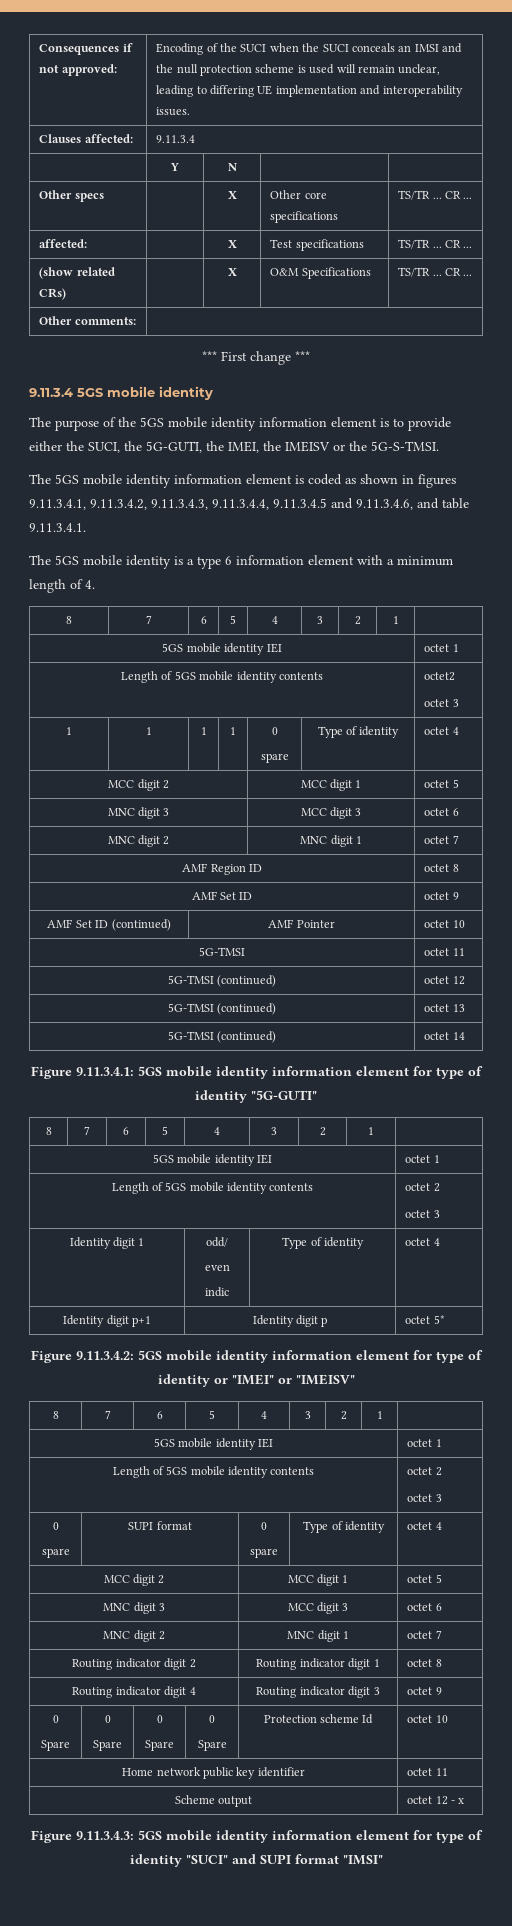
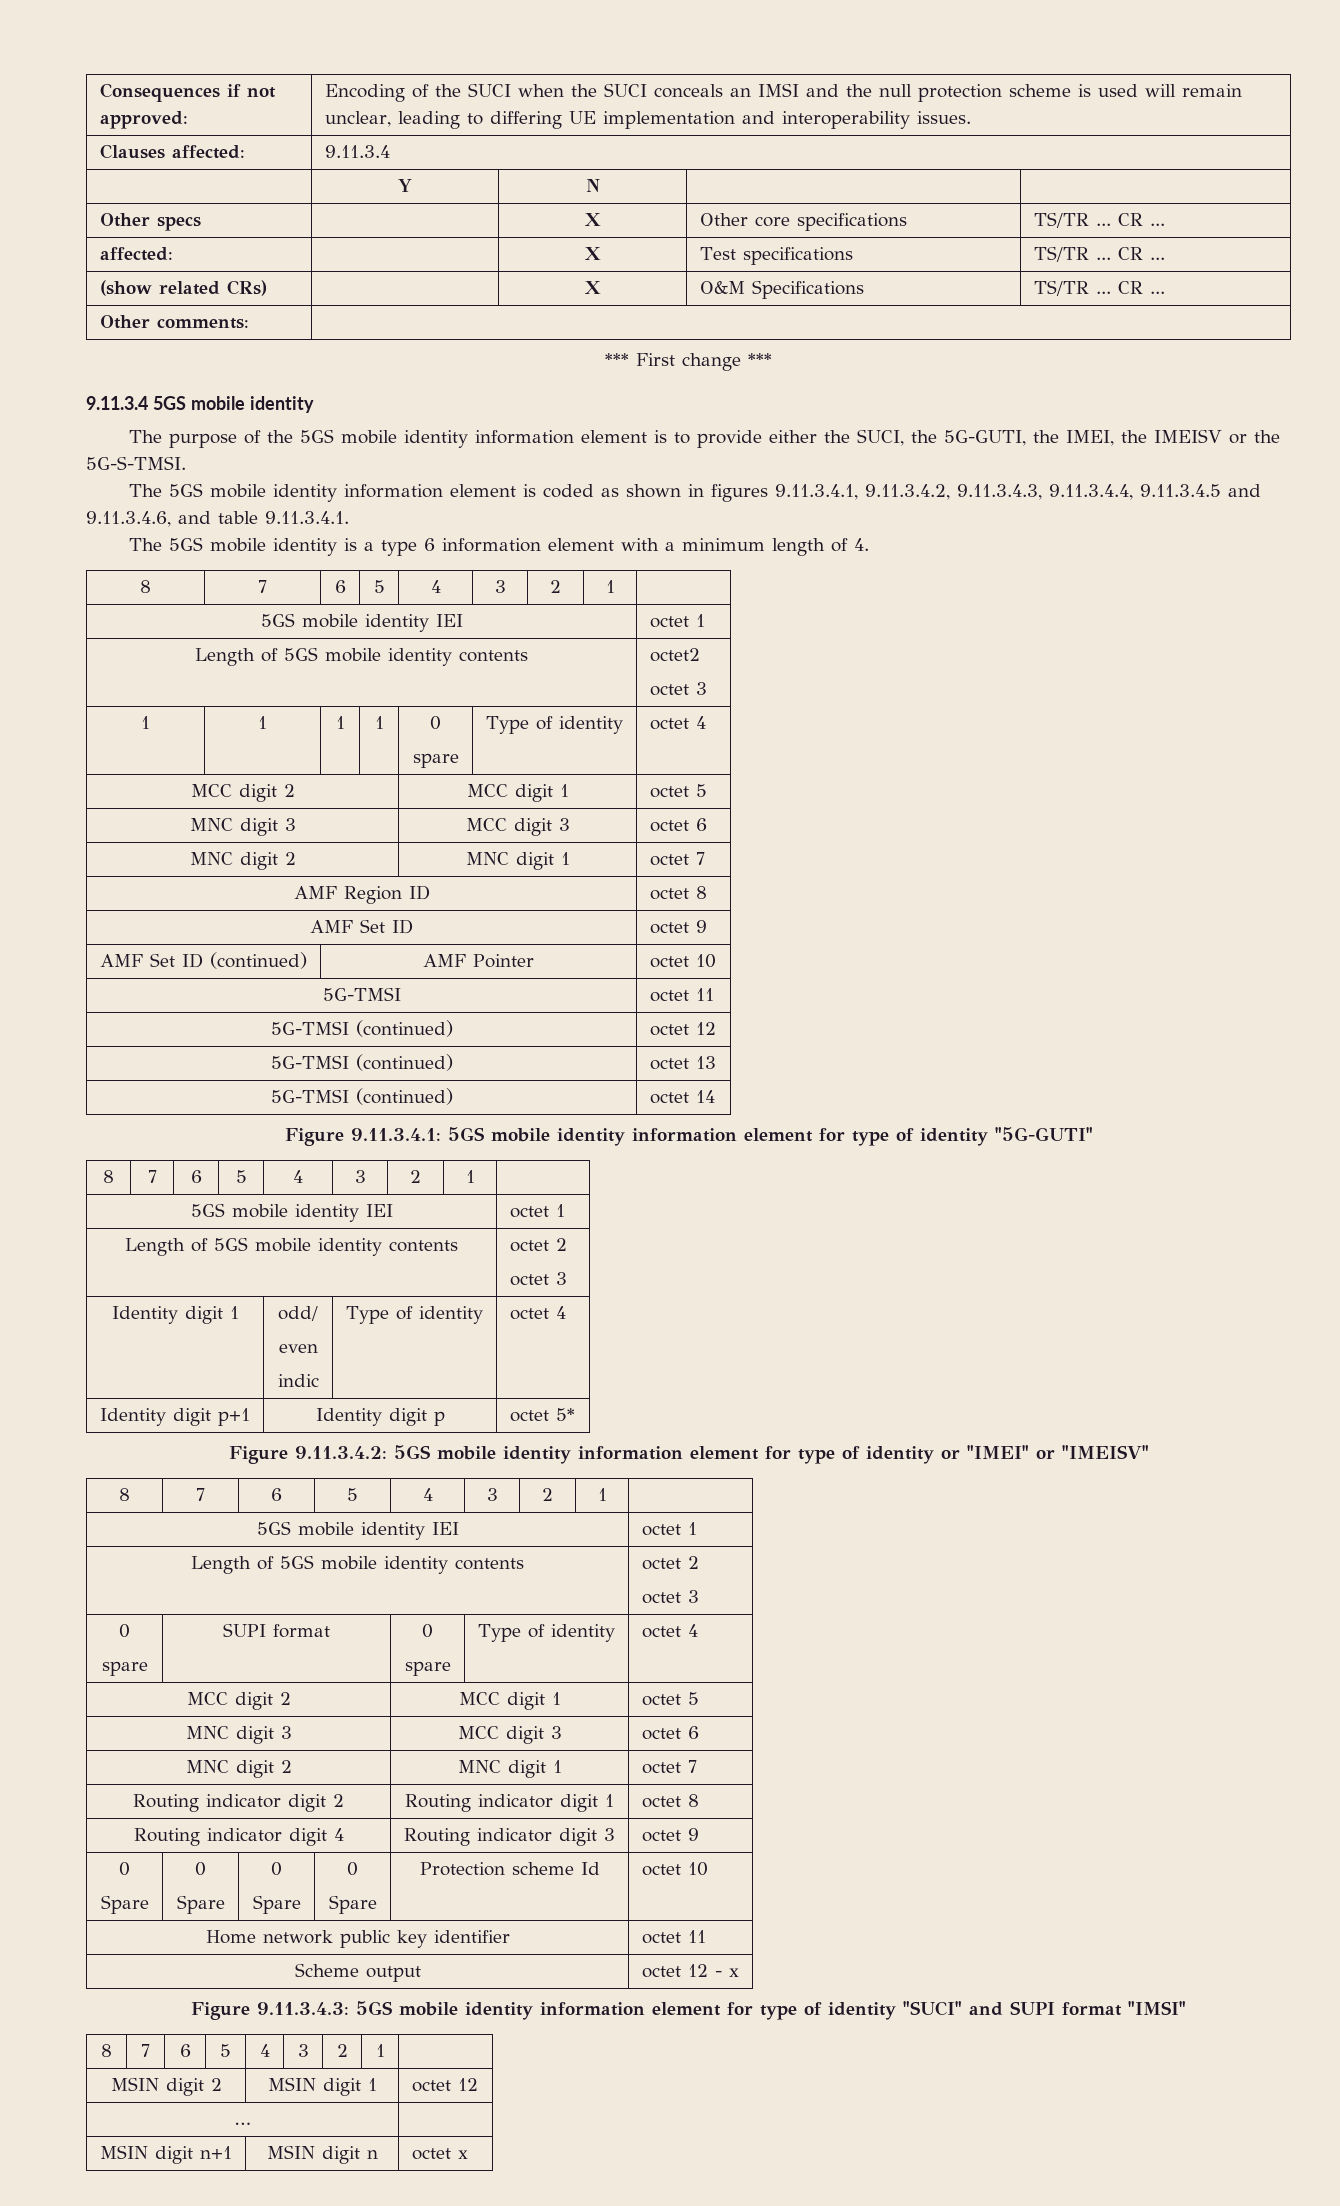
  Figure 9.11.3.4.3: 5GS mobile identity information element for type of identity "SUCI" and SUPI format "IMSI"
+ 8 | 7 | 6 | 5 | 4 | 3 | 2 | 1 |
+ MSIN digit 2 | MSIN digit 1 | octet 12
+ … |
+ MSIN digit n+1 | MSIN digit n | octet x

